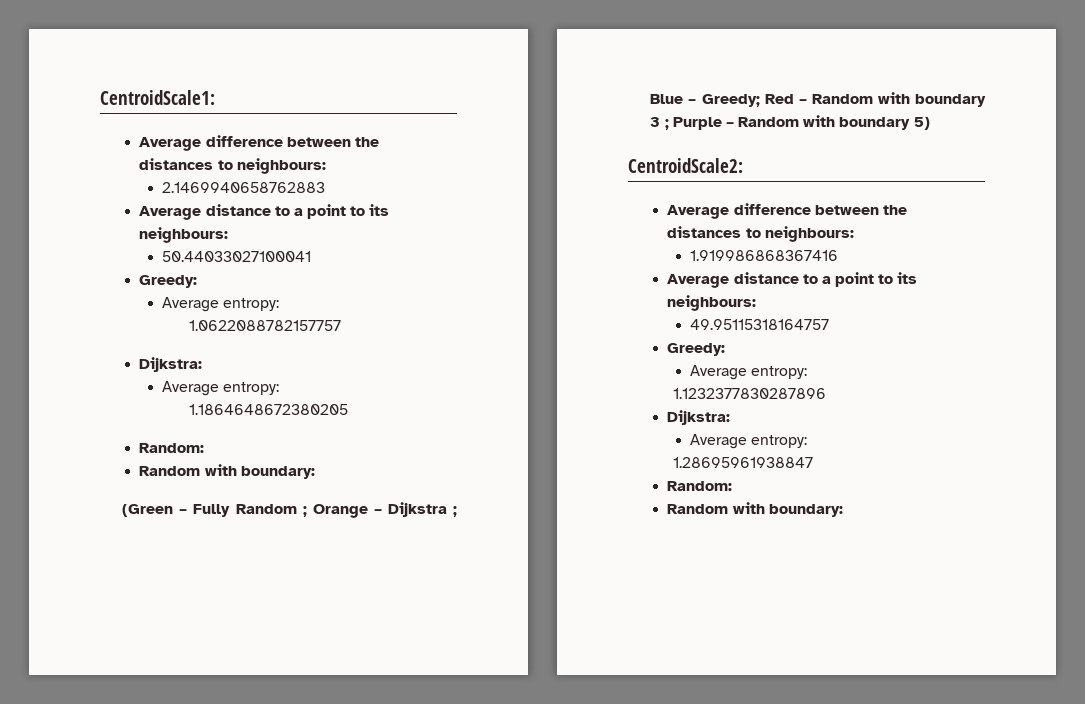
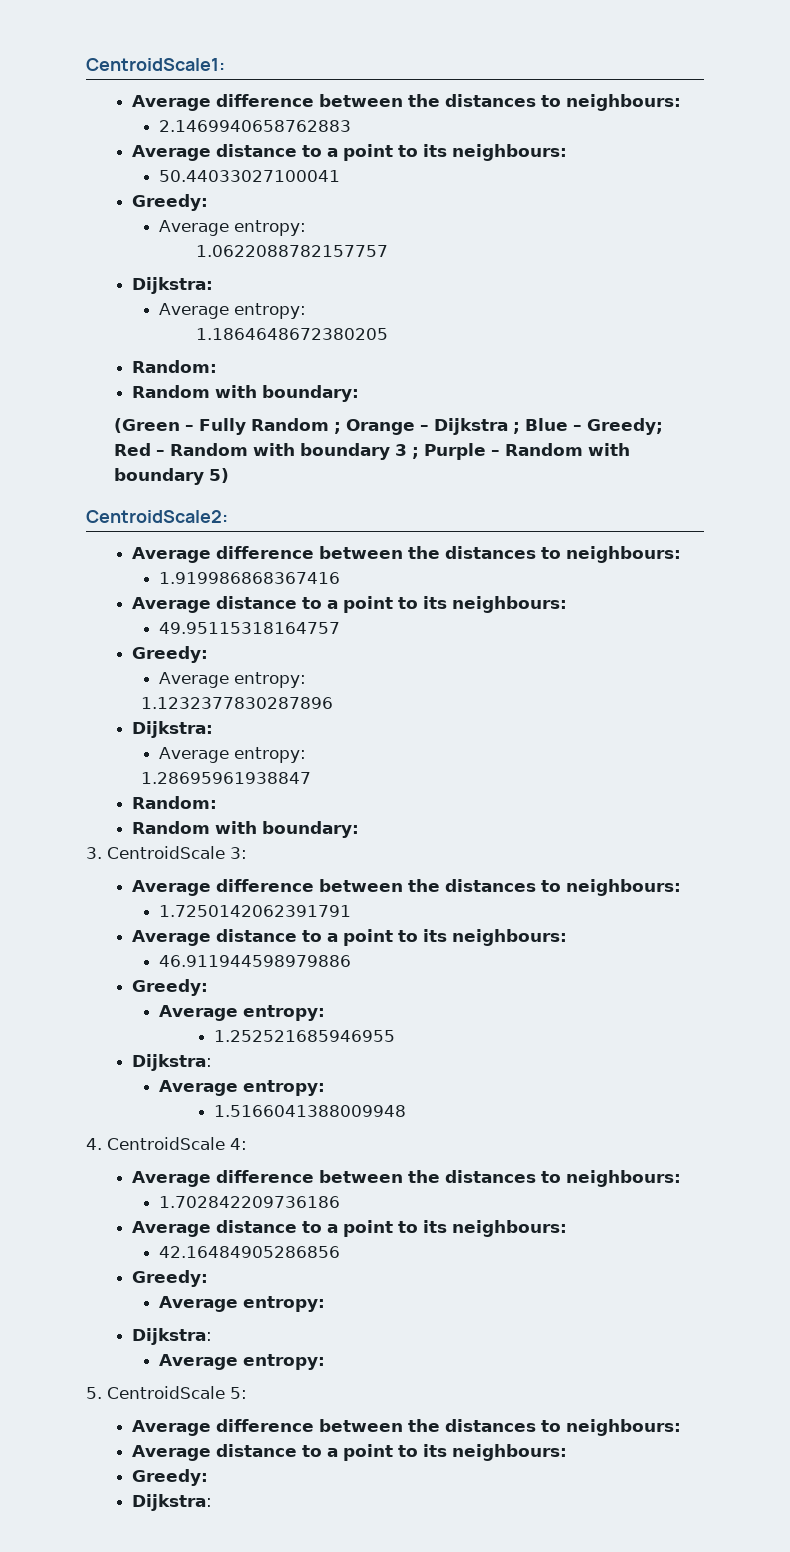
+ 3. CentroidScale 3:
+ Average difference between the distances to neighbours:
+ 1.7250142062391791
+ Average distance to a point to its neighbours:
+ 46.911944598979886
+ Greedy:
+ Average entropy:
+ 1.252521685946955
+ Dijkstra:
+ Average entropy:
+ 1.5166041388009948
+ 4. CentroidScale 4:
+ Average difference between the distances to neighbours:
+ 1.702842209736186
+ Average distance to a point to its neighbours:
+ 42.16484905286856
+ Greedy:
+ Average entropy:
+ Dijkstra:
+ Average entropy:
+ 5. CentroidScale 5:
+ Average difference between the distances to neighbours:
+ Average distance to a point to its neighbours:
+ Greedy:
+ Dijkstra:

